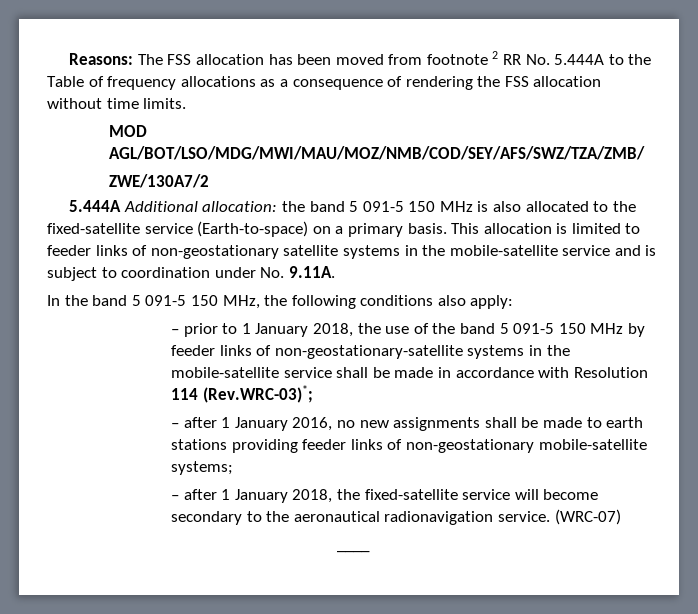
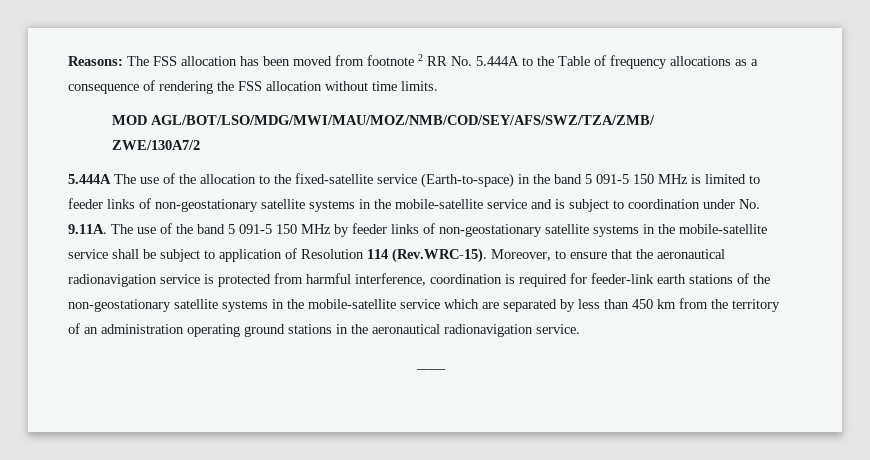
- 5.444A Additional allocation: the band 5 091-5 150 MHz is also allocated to the fixed-satellite service (Earth-to-space) on a primary basis. This allocation is limited to feeder links of non-geostationary satellite systems in the mobile-satellite service and is subject to coordination under No. 9.11A.
- In the band 5 091-5 150 MHz, the following conditions also apply:
- – prior to 1 January 2018, the use of the band 5 091-5 150 MHz by feeder links of non-geostationary-satellite systems in the mobile-satellite service shall be made in accordance with Resolution 114 (Rev.WRC-03)*;
- – after 1 January 2016, no new assignments shall be made to earth stations providing feeder links of non-geostationary mobile-satellite systems;
- – after 1 January 2018, the fixed-satellite service will become secondary to the aeronautical radionavigation service. (WRC-07)
+ 5.444A The use of the allocation to the fixed-satellite service (Earth-to-space) in the band 5 091-5 150 MHz is limited to feeder links of non-geostationary satellite systems in the mobile-satellite service and is subject to coordination under No. 9.11A. The use of the band 5 091-5 150 MHz by feeder links of non-geostationary satellite systems in the mobile-satellite service shall be subject to application of Resolution 114 (Rev.WRC-15). Moreover, to ensure that the aeronautical radionavigation service is protected from harmful interference, coordination is required for feeder-link earth stations of the non-geostationary satellite systems in the mobile-satellite service which are separated by less than 450 km from the territory of an administration operating ground stations in the aeronautical radionavigation service.

